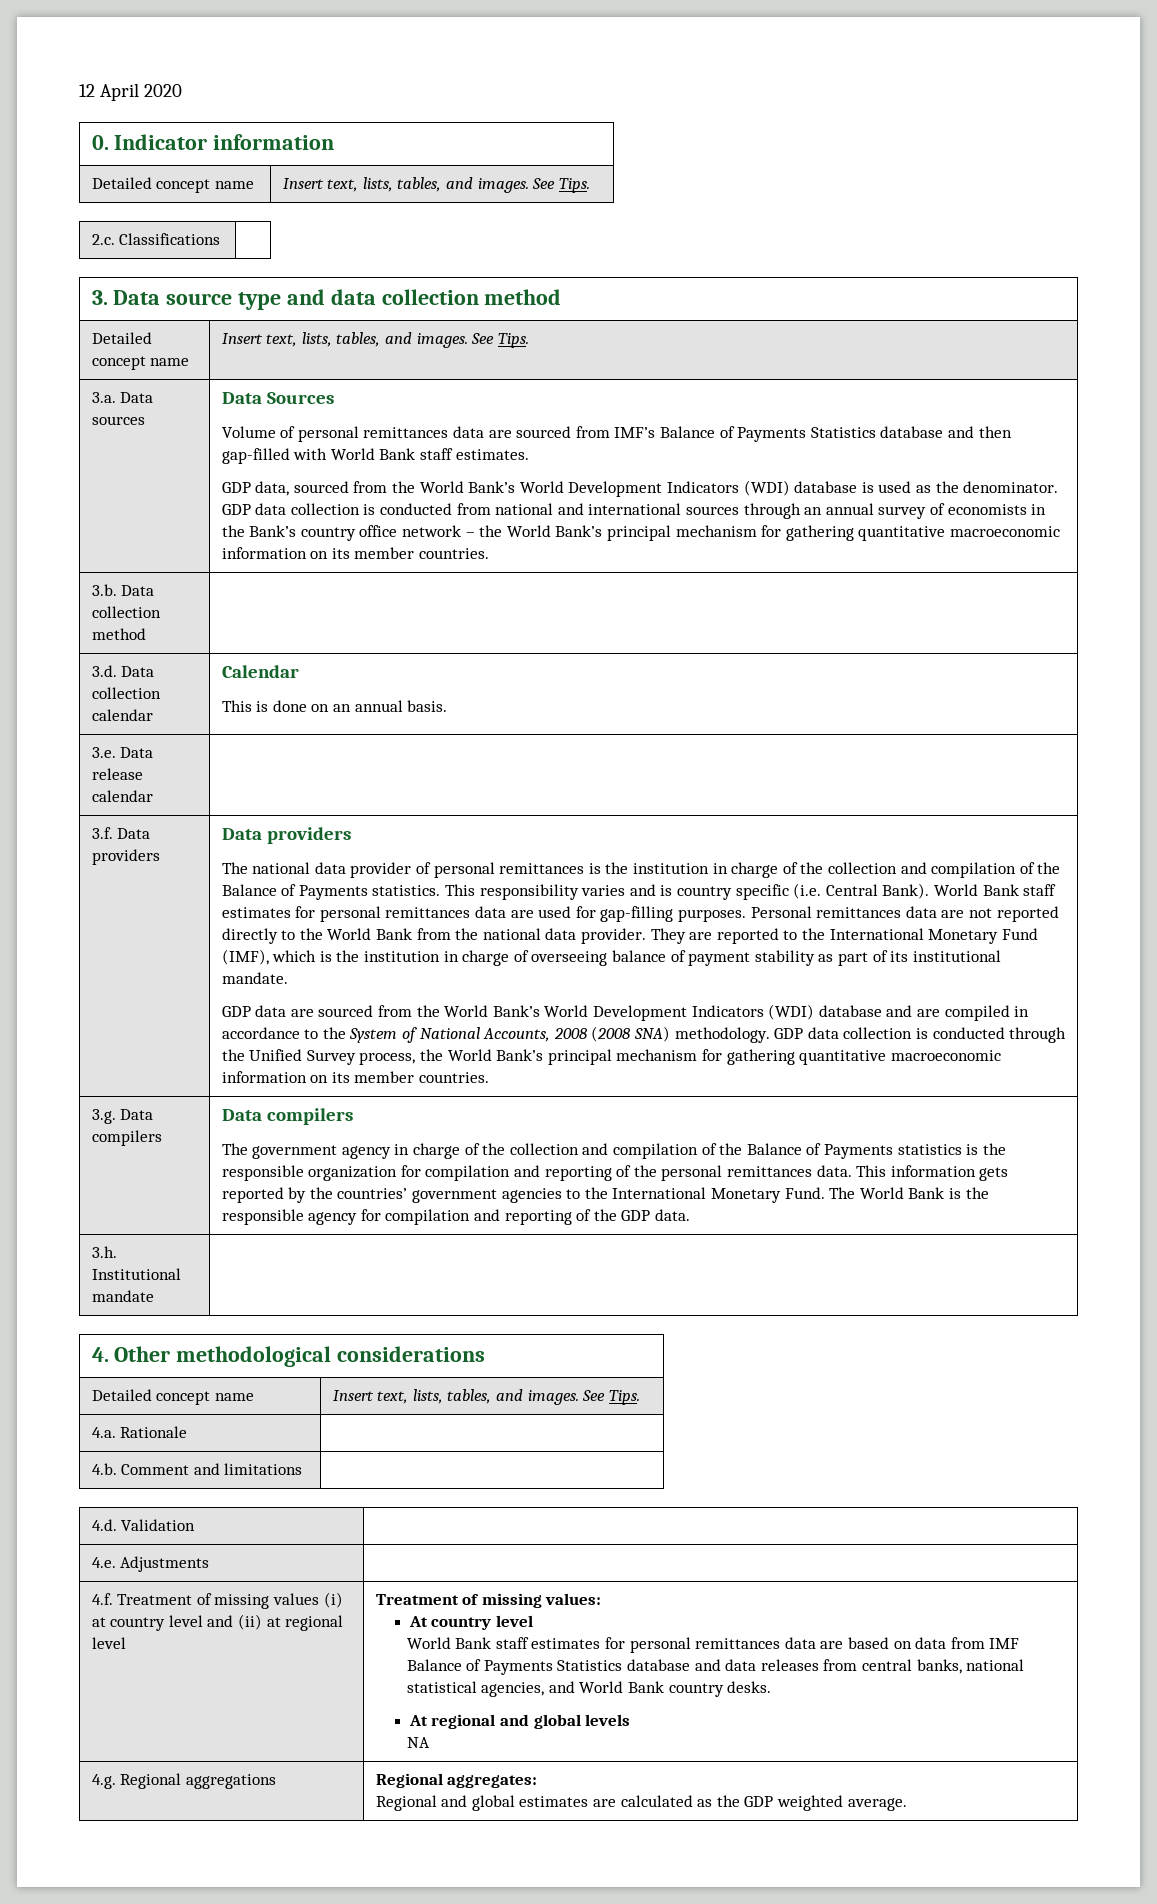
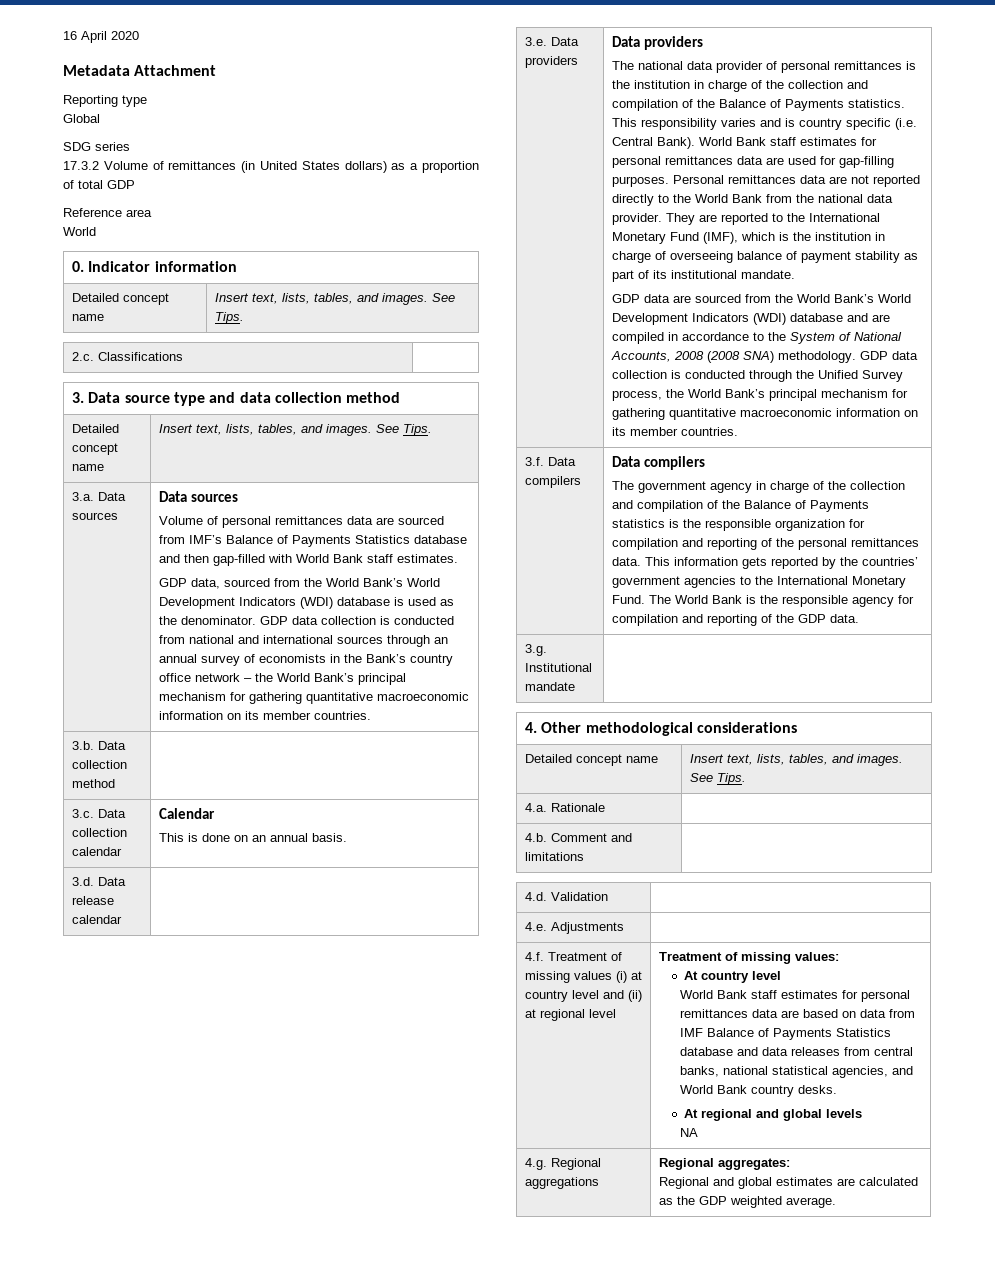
- 12 April 2020
+ 16 April 2020
+ Metadata Attachment
+ Reporting type
+ Global
+ SDG series
+ 17.3.2 Volume of remittances (in United States dollars) as a proportion of total GDP
+ Reference area
+ World
- 3.a. Data sources | Data Sources
+ 3.a. Data sources | Data sources
- 3.d. Data collection calendar | Calendar
+ 3.c. Data collection calendar | Calendar
- 3.e. Data release calendar |
+ 3.d. Data release calendar |
- 3.f. Data providers
+ 3.e. Data providers
- 3.g. Data compilers
+ 3.f. Data compilers
- 3.h. Institutional mandate |
+ 3.g. Institutional mandate |

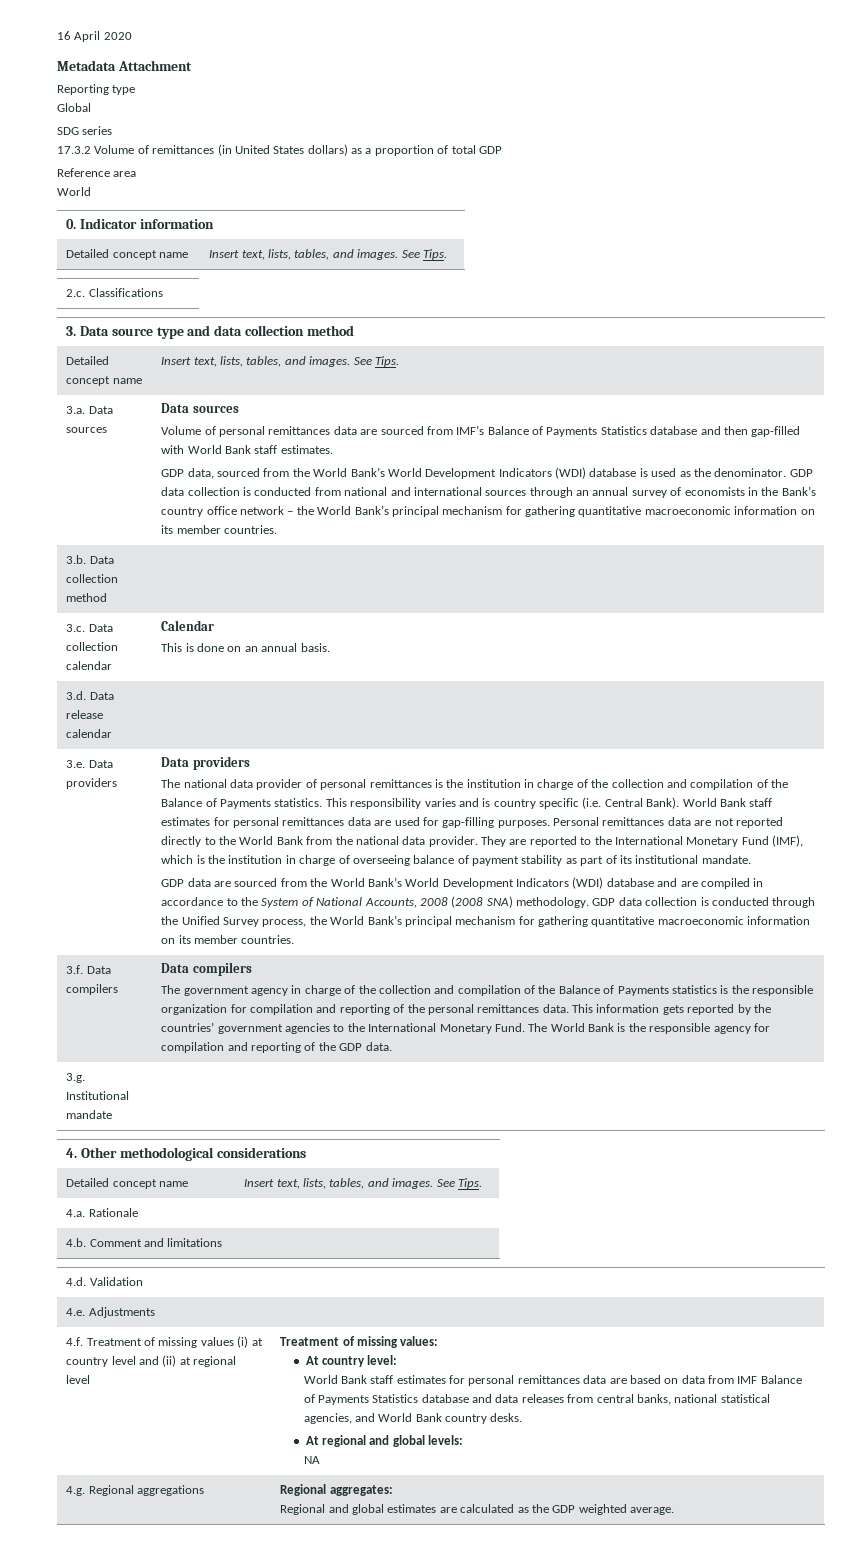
- At country level
+ At country level:
- At regional and global levels
+ At regional and global levels:

